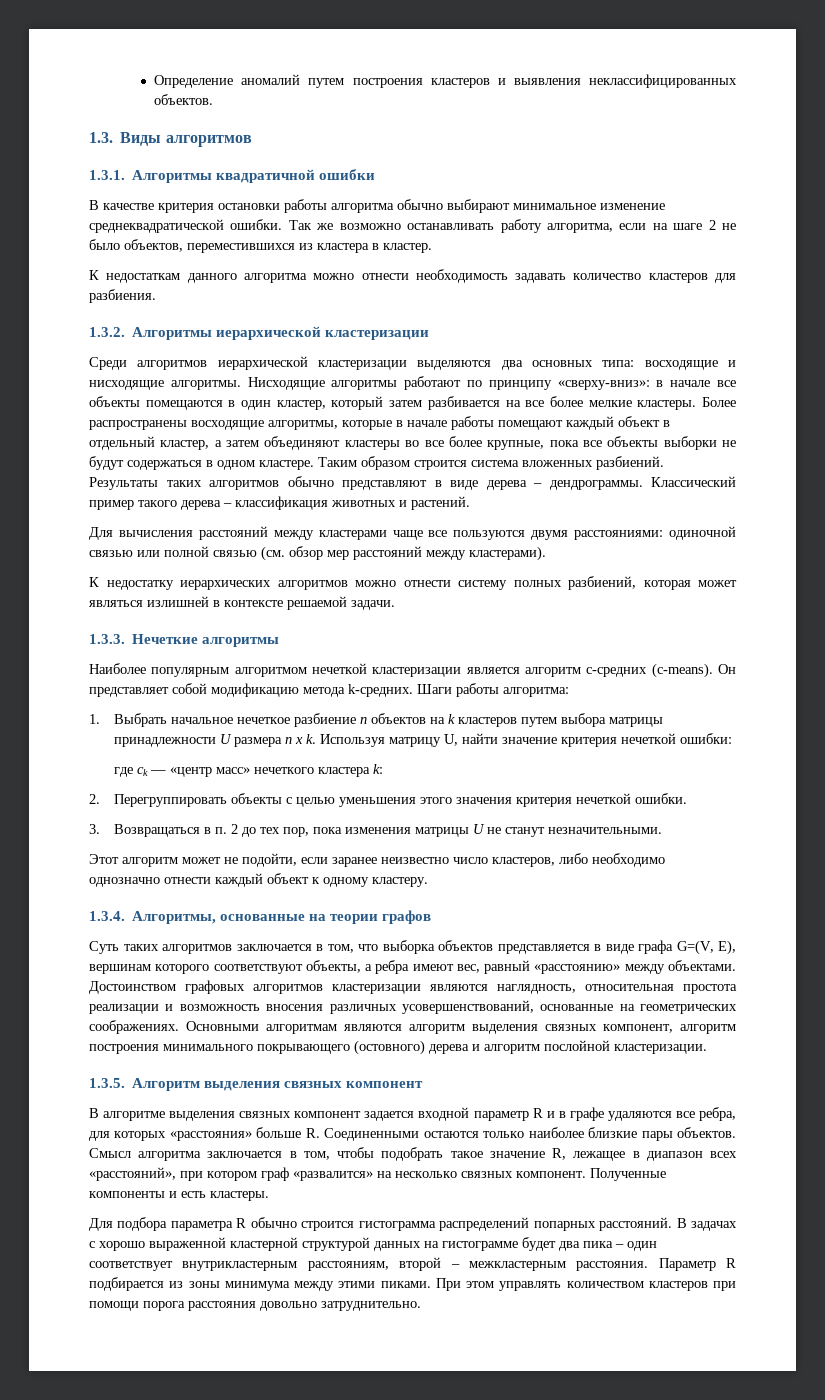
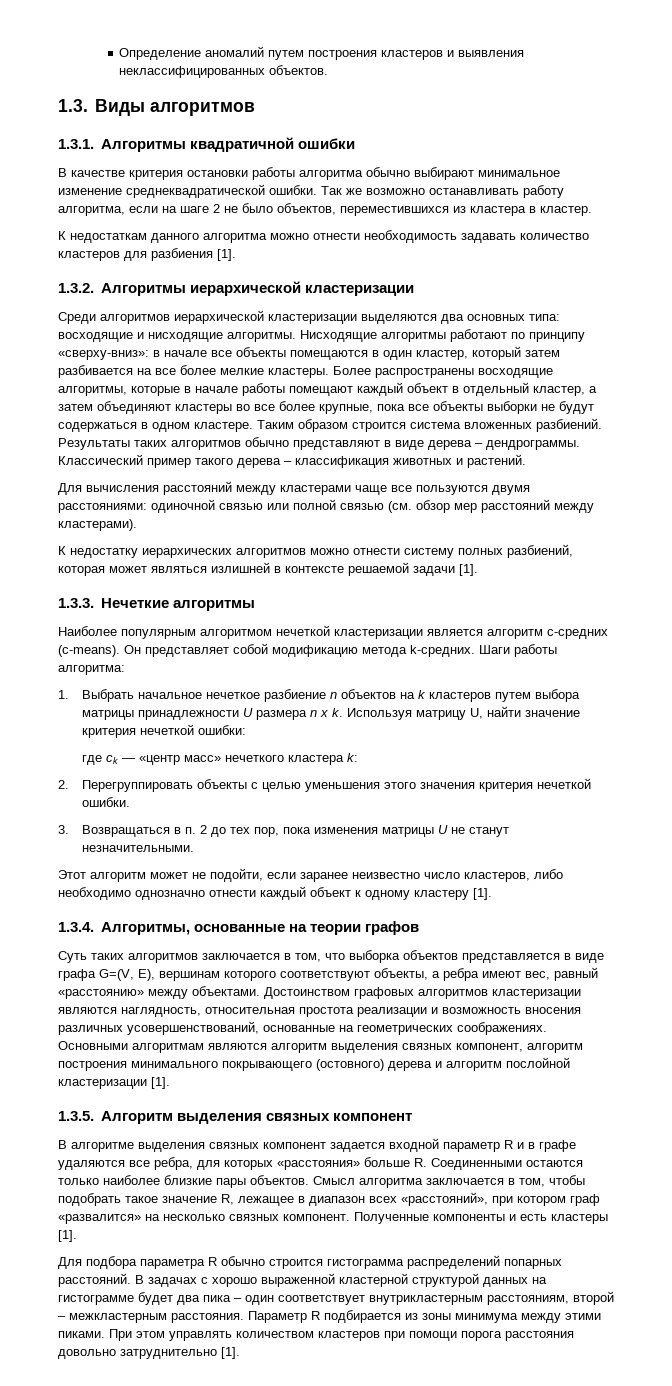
- К недостаткам данного алгоритма можно отнести необходимость задавать количество кластеров для разбиения.
+ К недостаткам данного алгоритма можно отнести необходимость задавать количество кластеров для разбиения [1].
- К недостатку иерархических алгоритмов можно отнести систему полных разбиений, которая может являться излишней в контексте решаемой задачи.
+ К недостатку иерархических алгоритмов можно отнести систему полных разбиений, которая может являться излишней в контексте решаемой задачи [1].
- Этот алгоритм может не подойти, если заранее неизвестно число кластеров, либо необходимо однозначно отнести каждый объект к одному кластеру.
+ Этот алгоритм может не подойти, если заранее неизвестно число кластеров, либо необходимо однозначно отнести каждый объект к одному кластеру [1].
- Основными алгоритмам являются алгоритм выделения связных компонент, алгоритм построения минимального покрывающего (остовного) дерева и алгоритм послойной кластеризации.
+ Основными алгоритмам являются алгоритм выделения связных компонент, алгоритм построения минимального покрывающего (остовного) дерева и алгоритм послойной кластеризации [1].
- Полученные компоненты и есть кластеры.
+ Полученные компоненты и есть кластеры [1].
- При этом управлять количеством кластеров при помощи порога расстояния довольно затруднительно.
+ При этом управлять количеством кластеров при помощи порога расстояния довольно затруднительно [1].

